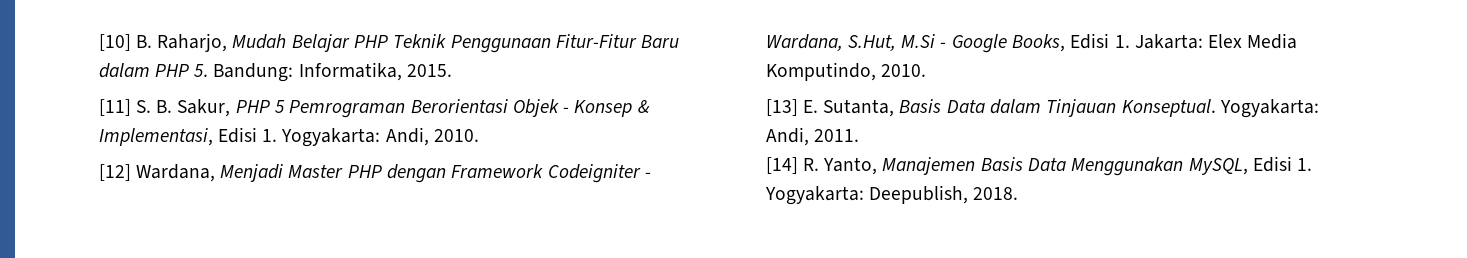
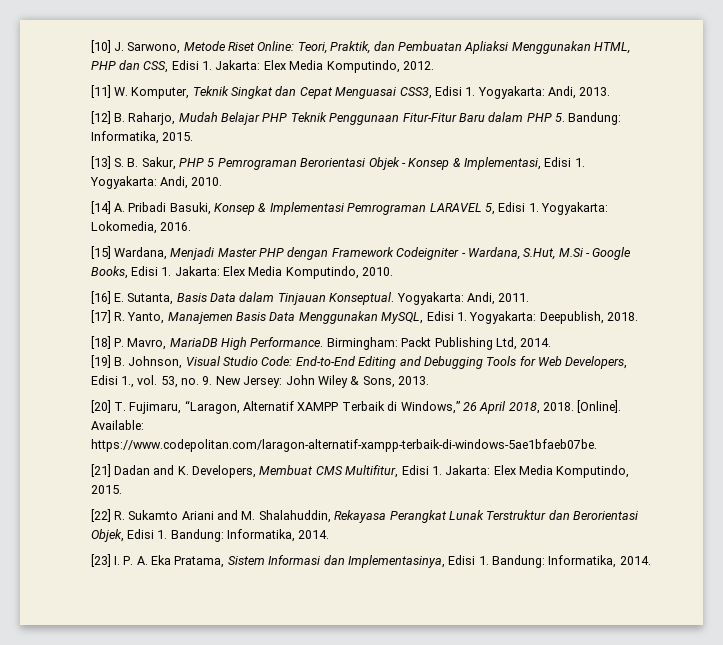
- [10] B. Raharjo, Mudah Belajar PHP Teknik Penggunaan Fitur-Fitur Baru dalam PHP 5. Bandung: Informatika, 2015.
+ [10] J. Sarwono, Metode Riset Online: Teori, Praktik, dan Pembuatan Apliaksi Menggunakan HTML, PHP dan CSS, Edisi 1. Jakarta: Elex Media Komputindo, 2012.
+ [11] W. Komputer, Teknik Singkat dan Cepat Menguasai CSS3, Edisi 1. Yogyakarta: Andi, 2013.
+ [12] B. Raharjo, Mudah Belajar PHP Teknik Penggunaan Fitur-Fitur Baru dalam PHP 5. Bandung: Informatika, 2015.
- [11] S. B. Sakur, PHP 5 Pemrograman Berorientasi Objek - Konsep & Implementasi, Edisi 1. Yogyakarta: Andi, 2010.
+ [13] S. B. Sakur, PHP 5 Pemrograman Berorientasi Objek - Konsep & Implementasi, Edisi 1. Yogyakarta: Andi, 2010.
- [12] Wardana, Menjadi Master PHP dengan Framework Codeigniter - Wardana, S.Hut, M.Si - Google Books, Edisi 1. Jakarta: Elex Media Komputindo, 2010.
+ [14] A. Pribadi Basuki, Konsep & Implementasi Pemrograman LARAVEL 5, Edisi 1. Yogyakarta: Lokomedia, 2016.
+ [15] Wardana, Menjadi Master PHP dengan Framework Codeigniter - Wardana, S.Hut, M.Si - Google Books, Edisi 1. Jakarta: Elex Media Komputindo, 2010.
- [13] E. Sutanta, Basis Data dalam Tinjauan Konseptual.
+ [16] E. Sutanta, Basis Data dalam Tinjauan Konseptual.
- [14] R. Yanto, Manajemen Basis Data Menggunakan MySQL, Edisi 1. Yogyakarta: Deepublish, 2018.
+ [17] R. Yanto, Manajemen Basis Data Menggunakan MySQL, Edisi 1. Yogyakarta: Deepublish, 2018.
+ [18] P. Mavro, MariaDB High Performance. Birmingham: Packt Publishing Ltd, 2014.
+ [19] B. Johnson, Visual Studio Code: End-to-End Editing and Debugging Tools for Web Developers, Edisi 1., vol. 53, no. 9. New Jersey: John Wiley & Sons, 2013.
+ [20] T. Fujimaru, “Laragon, Alternatif XAMPP Terbaik di Windows,” 26 April 2018, 2018. [Online]. Available: https://www.codepolitan.com/laragon-alternatif-xampp-terbaik-di-windows-5ae1bfaeb07be.
+ [21] Dadan and K. Developers, Membuat CMS Multifitur, Edisi 1. Jakarta: Elex Media Komputindo, 2015.
+ [22] R. Sukamto Ariani and M. Shalahuddin, Rekayasa Perangkat Lunak Terstruktur dan Berorientasi Objek, Edisi 1. Bandung: Informatika, 2014.
+ [23] I. P. A. Eka Pratama, Sistem Informasi dan Implementasinya, Edisi 1. Bandung: Informatika, 2014.

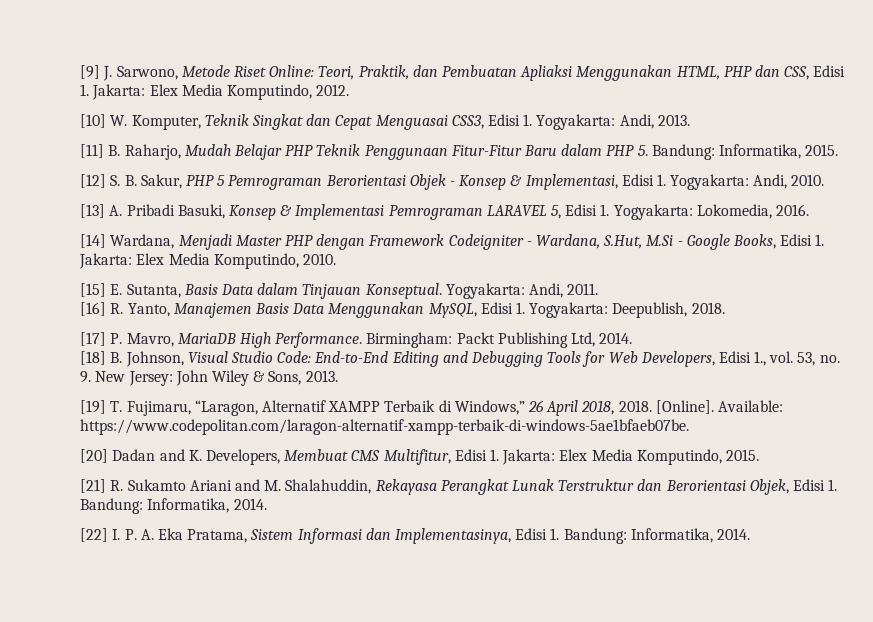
- [10] J. Sarwono, Metode Riset Online: Teori, Praktik, dan Pembuatan Apliaksi Menggunakan HTML, PHP dan CSS, Edisi 1. Jakarta: Elex Media Komputindo, 2012.
+ [9] J. Sarwono, Metode Riset Online: Teori, Praktik, dan Pembuatan Apliaksi Menggunakan HTML, PHP dan CSS, Edisi 1. Jakarta: Elex Media Komputindo, 2012.
- [11] W. Komputer, Teknik Singkat dan Cepat Menguasai CSS3, Edisi 1. Yogyakarta: Andi, 2013.
+ [10] W. Komputer, Teknik Singkat dan Cepat Menguasai CSS3, Edisi 1. Yogyakarta: Andi, 2013.
- [12] B. Raharjo, Mudah Belajar PHP Teknik Penggunaan Fitur-Fitur Baru dalam PHP 5. Bandung: Informatika, 2015.
+ [11] B. Raharjo, Mudah Belajar PHP Teknik Penggunaan Fitur-Fitur Baru dalam PHP 5. Bandung: Informatika, 2015.
- [13] S. B. Sakur, PHP 5 Pemrograman Berorientasi Objek - Konsep & Implementasi, Edisi 1. Yogyakarta: Andi, 2010.
+ [12] S. B. Sakur, PHP 5 Pemrograman Berorientasi Objek - Konsep & Implementasi, Edisi 1. Yogyakarta: Andi, 2010.
- [14] A. Pribadi Basuki, Konsep & Implementasi Pemrograman LARAVEL 5, Edisi 1. Yogyakarta: Lokomedia, 2016.
+ [13] A. Pribadi Basuki, Konsep & Implementasi Pemrograman LARAVEL 5, Edisi 1. Yogyakarta: Lokomedia, 2016.
- [15] Wardana, Menjadi Master PHP dengan Framework Codeigniter - Wardana, S.Hut, M.Si - Google Books, Edisi 1. Jakarta: Elex Media Komputindo, 2010.
+ [14] Wardana, Menjadi Master PHP dengan Framework Codeigniter - Wardana, S.Hut, M.Si - Google Books, Edisi 1. Jakarta: Elex Media Komputindo, 2010.
- [16] E. Sutanta, Basis Data dalam Tinjauan Konseptual.
+ [15] E. Sutanta, Basis Data dalam Tinjauan Konseptual.
- [17] R. Yanto, Manajemen Basis Data Menggunakan MySQL, Edisi 1. Yogyakarta: Deepublish, 2018.
+ [16] R. Yanto, Manajemen Basis Data Menggunakan MySQL, Edisi 1. Yogyakarta: Deepublish, 2018.
- [18] P. Mavro, MariaDB High Performance.
+ [17] P. Mavro, MariaDB High Performance.
- [19] B. Johnson, Visual Studio Code: End-to-End Editing and Debugging Tools for Web Developers, Edisi 1., vol. 53, no. 9. New Jersey: John Wiley & Sons, 2013.
+ [18] B. Johnson, Visual Studio Code: End-to-End Editing and Debugging Tools for Web Developers, Edisi 1., vol. 53, no. 9. New Jersey: John Wiley & Sons, 2013.
- [20] T. Fujimaru, “Laragon, Alternatif XAMPP Terbaik di Windows,” 26 April 2018, 2018.
+ [19] T. Fujimaru, “Laragon, Alternatif XAMPP Terbaik di Windows,” 26 April 2018, 2018.
- [21] Dadan and K. Developers, Membuat CMS Multifitur, Edisi 1. Jakarta: Elex Media Komputindo, 2015.
+ [20] Dadan and K. Developers, Membuat CMS Multifitur, Edisi 1. Jakarta: Elex Media Komputindo, 2015.
- [22] R. Sukamto Ariani and M. Shalahuddin, Rekayasa Perangkat Lunak Terstruktur dan Berorientasi Objek, Edisi 1. Bandung: Informatika, 2014.
+ [21] R. Sukamto Ariani and M. Shalahuddin, Rekayasa Perangkat Lunak Terstruktur dan Berorientasi Objek, Edisi 1. Bandung: Informatika, 2014.
- [23] I. P. A. Eka Pratama, Sistem Informasi dan Implementasinya, Edisi 1. Bandung: Informatika, 2014.
+ [22] I. P. A. Eka Pratama, Sistem Informasi dan Implementasinya, Edisi 1. Bandung: Informatika, 2014.

